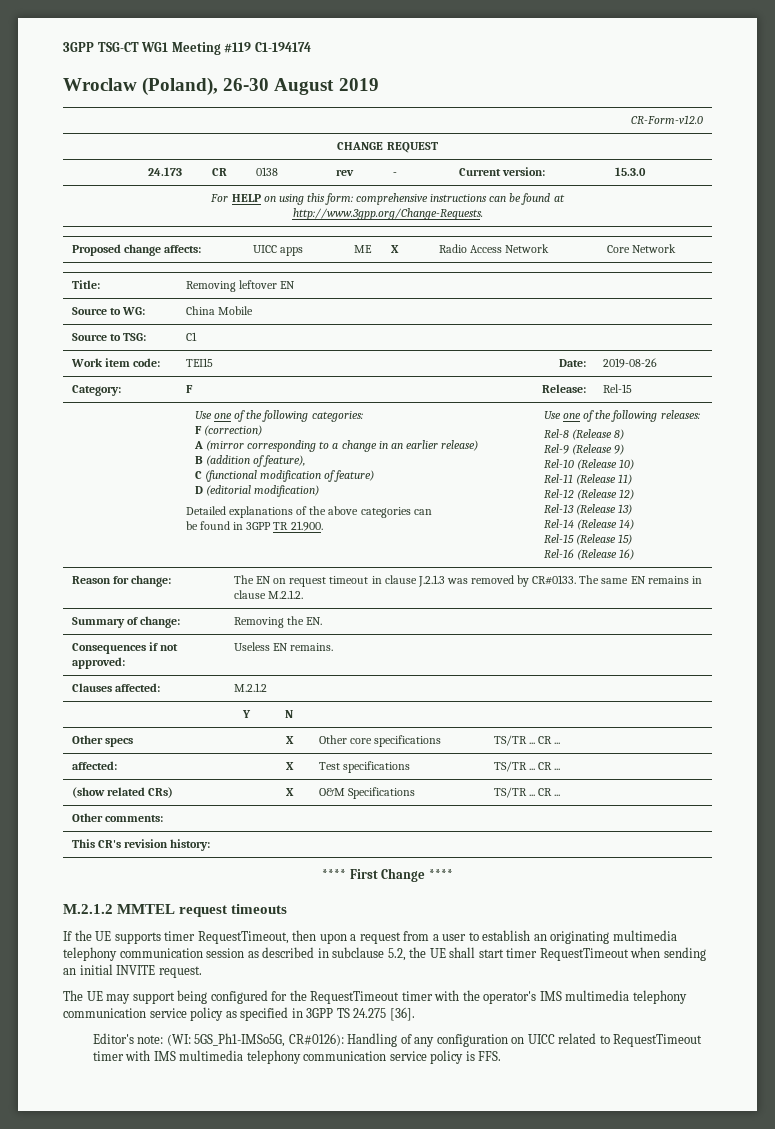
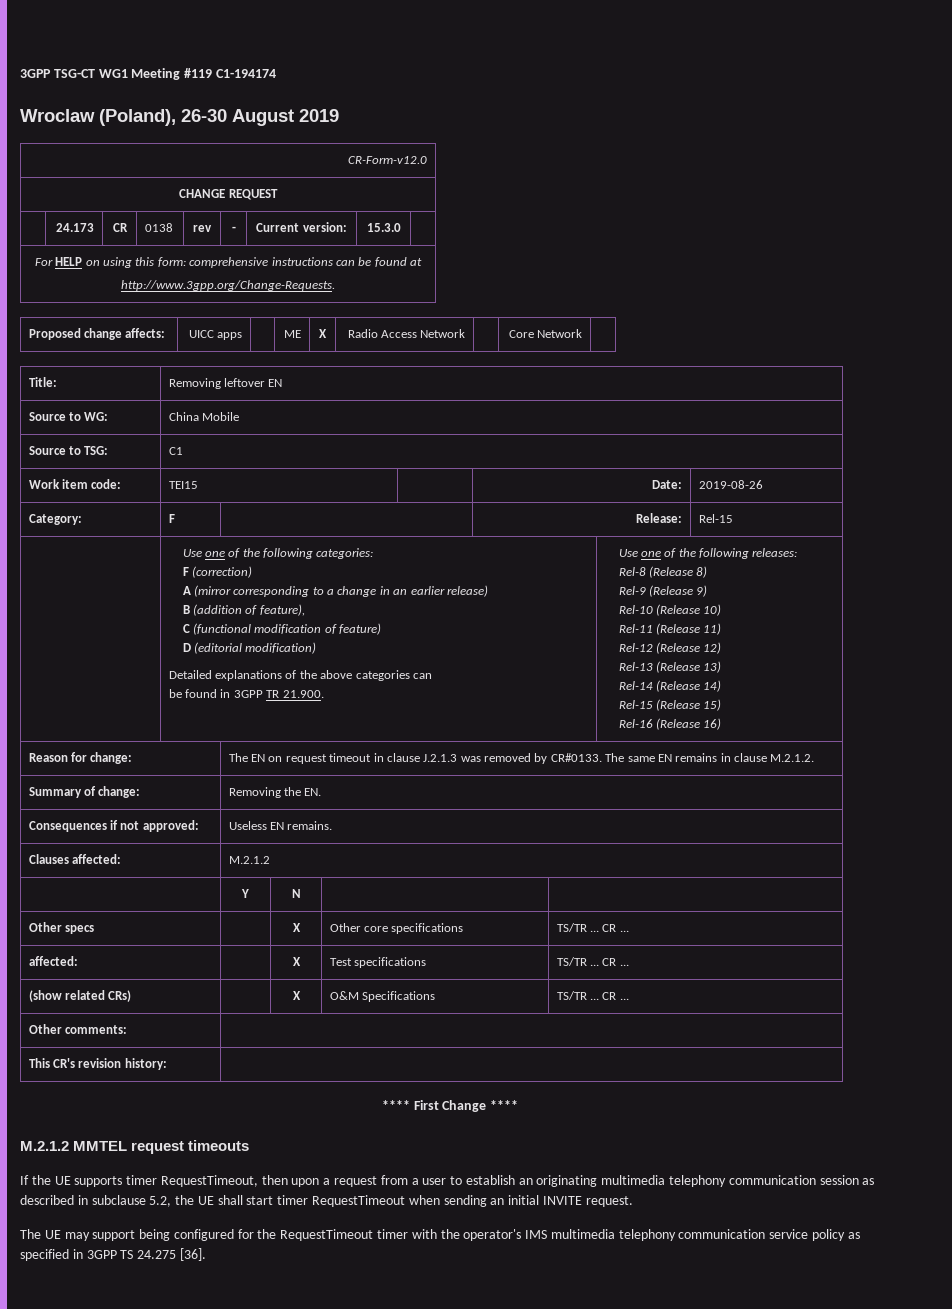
- Editor's note: (WI: 5GS_Ph1-IMSo5G, CR#0126): Handling of any configuration on UICC related to RequestTimeout timer with IMS multimedia telephony communication service policy is FFS.

